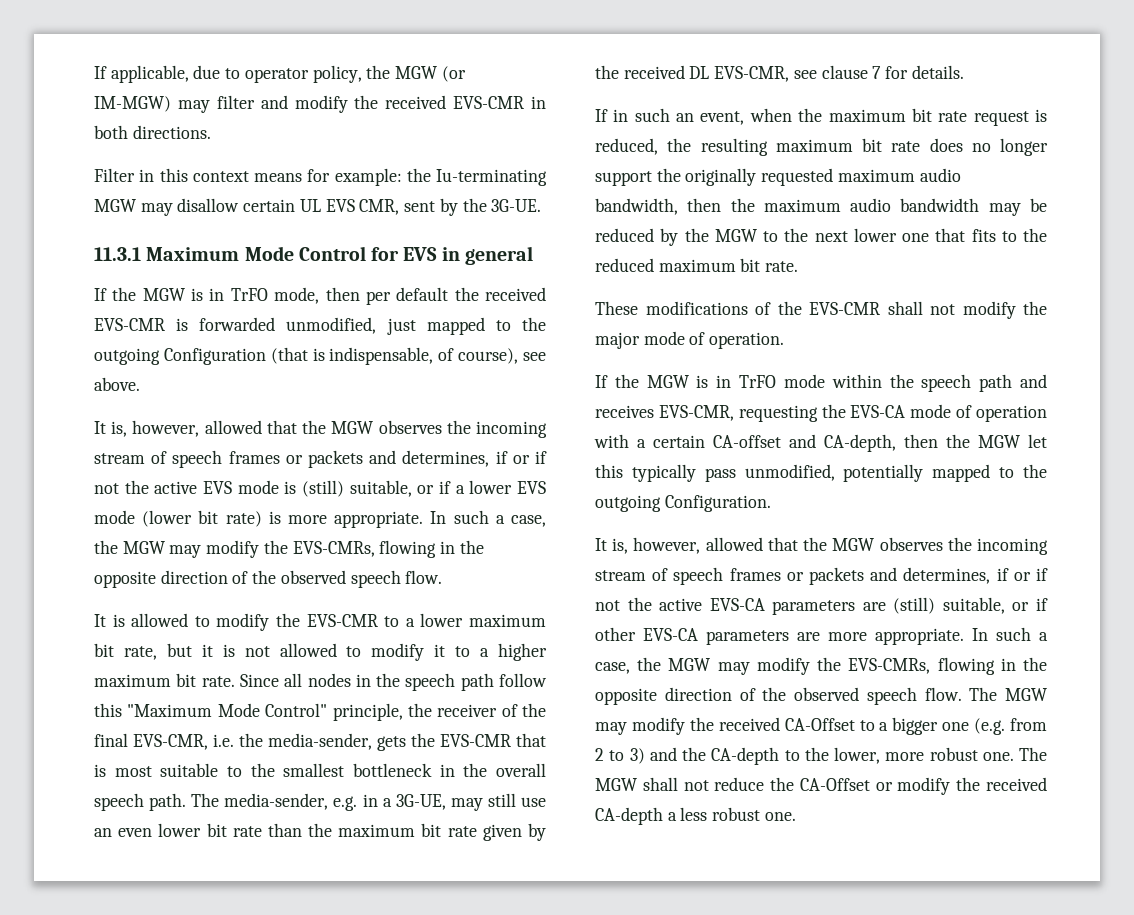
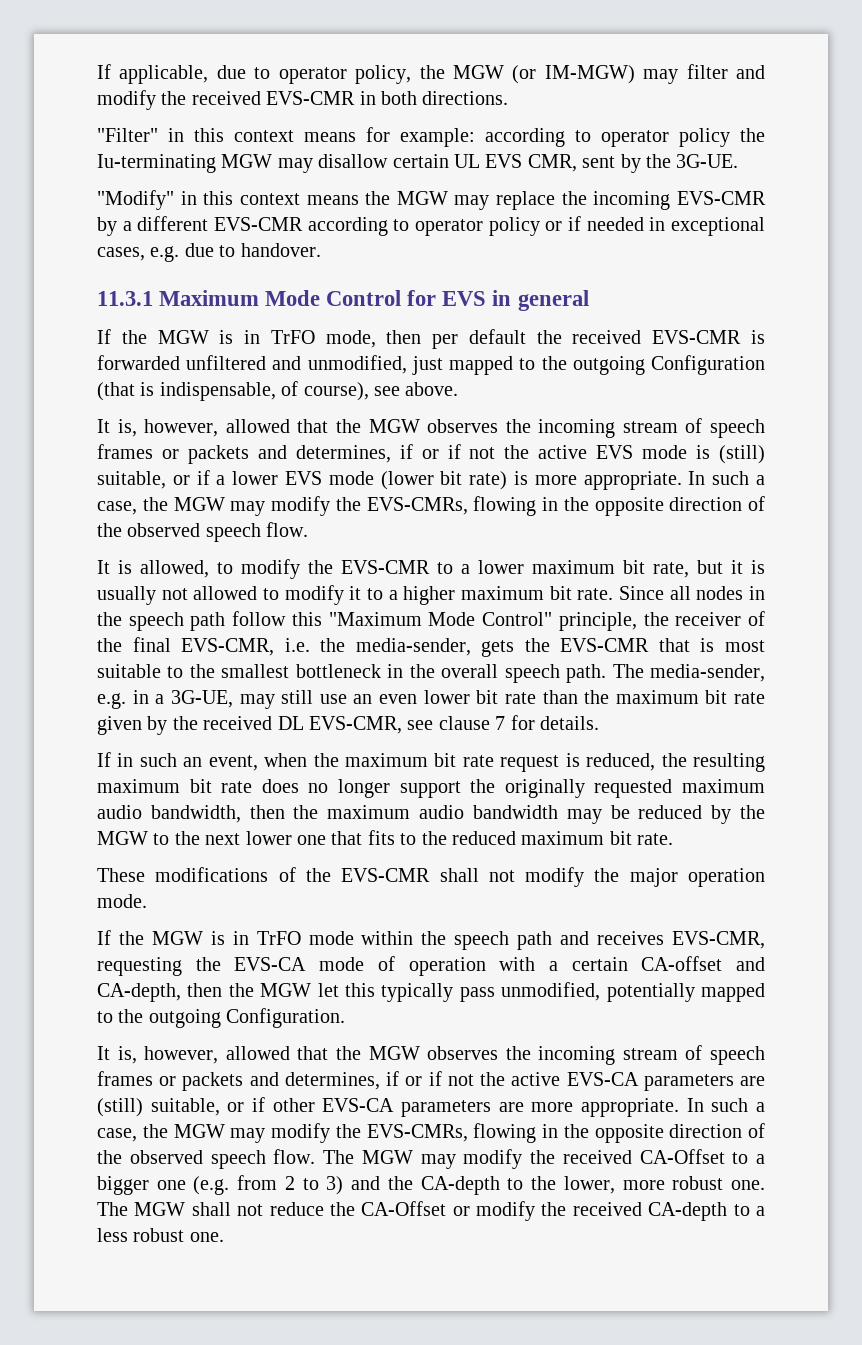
- Filter in this context means for example: the Iu-terminating MGW may disallow certain UL EVS CMR, sent by the 3G-UE.
+ "Filter" in this context means for example: according to operator policy the Iu-terminating MGW may disallow certain UL EVS CMR, sent by the 3G-UE.
+ "Modify" in this context means the MGW may replace the incoming EVS-CMR by a different EVS-CMR according to operator policy or if needed in exceptional cases, e.g. due to handover.
- If the MGW is in TrFO mode, then per default the received EVS-CMR is forwarded unmodified, just mapped to the outgoing Configuration (that is indispensable, of course), see above.
+ If the MGW is in TrFO mode, then per default the received EVS-CMR is forwarded unfiltered and unmodified, just mapped to the outgoing Configuration (that is indispensable, of course), see above.
- It is allowed to modify the EVS-CMR to a lower maximum bit rate, but it is not allowed to modify it to a higher maximum bit rate.
+ It is allowed, to modify the EVS-CMR to a lower maximum bit rate, but it is usually not allowed to modify it to a higher maximum bit rate.
- These modifications of the EVS-CMR shall not modify the major mode of operation.
+ These modifications of the EVS-CMR shall not modify the major operation mode.
- The MGW shall not reduce the CA-Offset or modify the received CA-depth a less robust one.
+ The MGW shall not reduce the CA-Offset or modify the received CA-depth to a less robust one.

